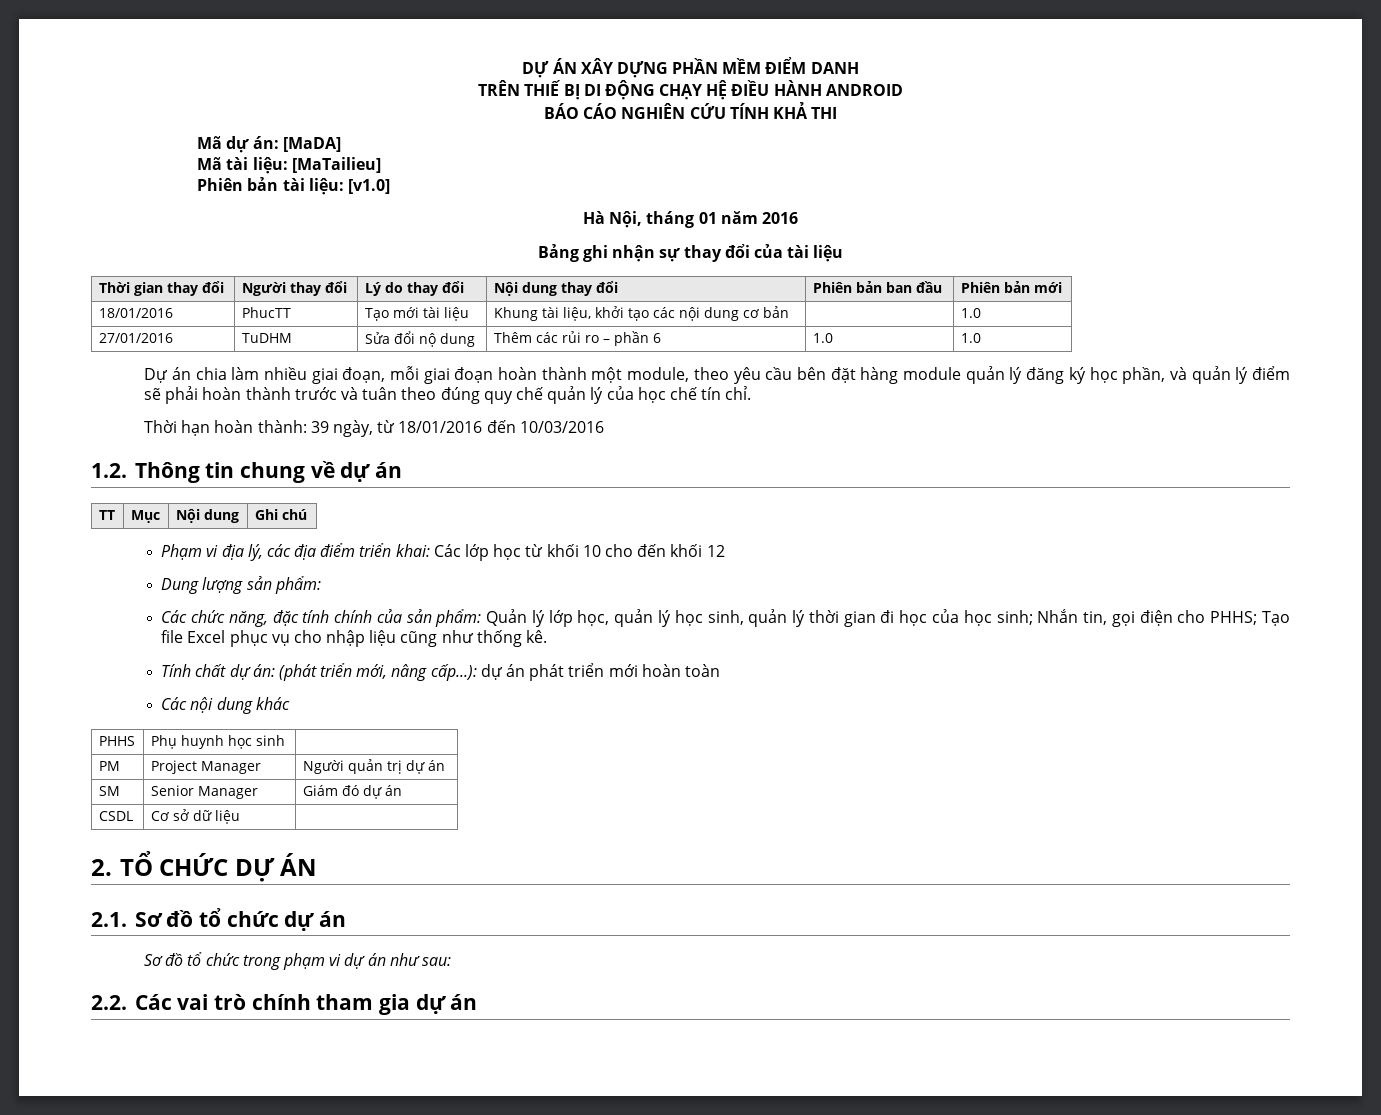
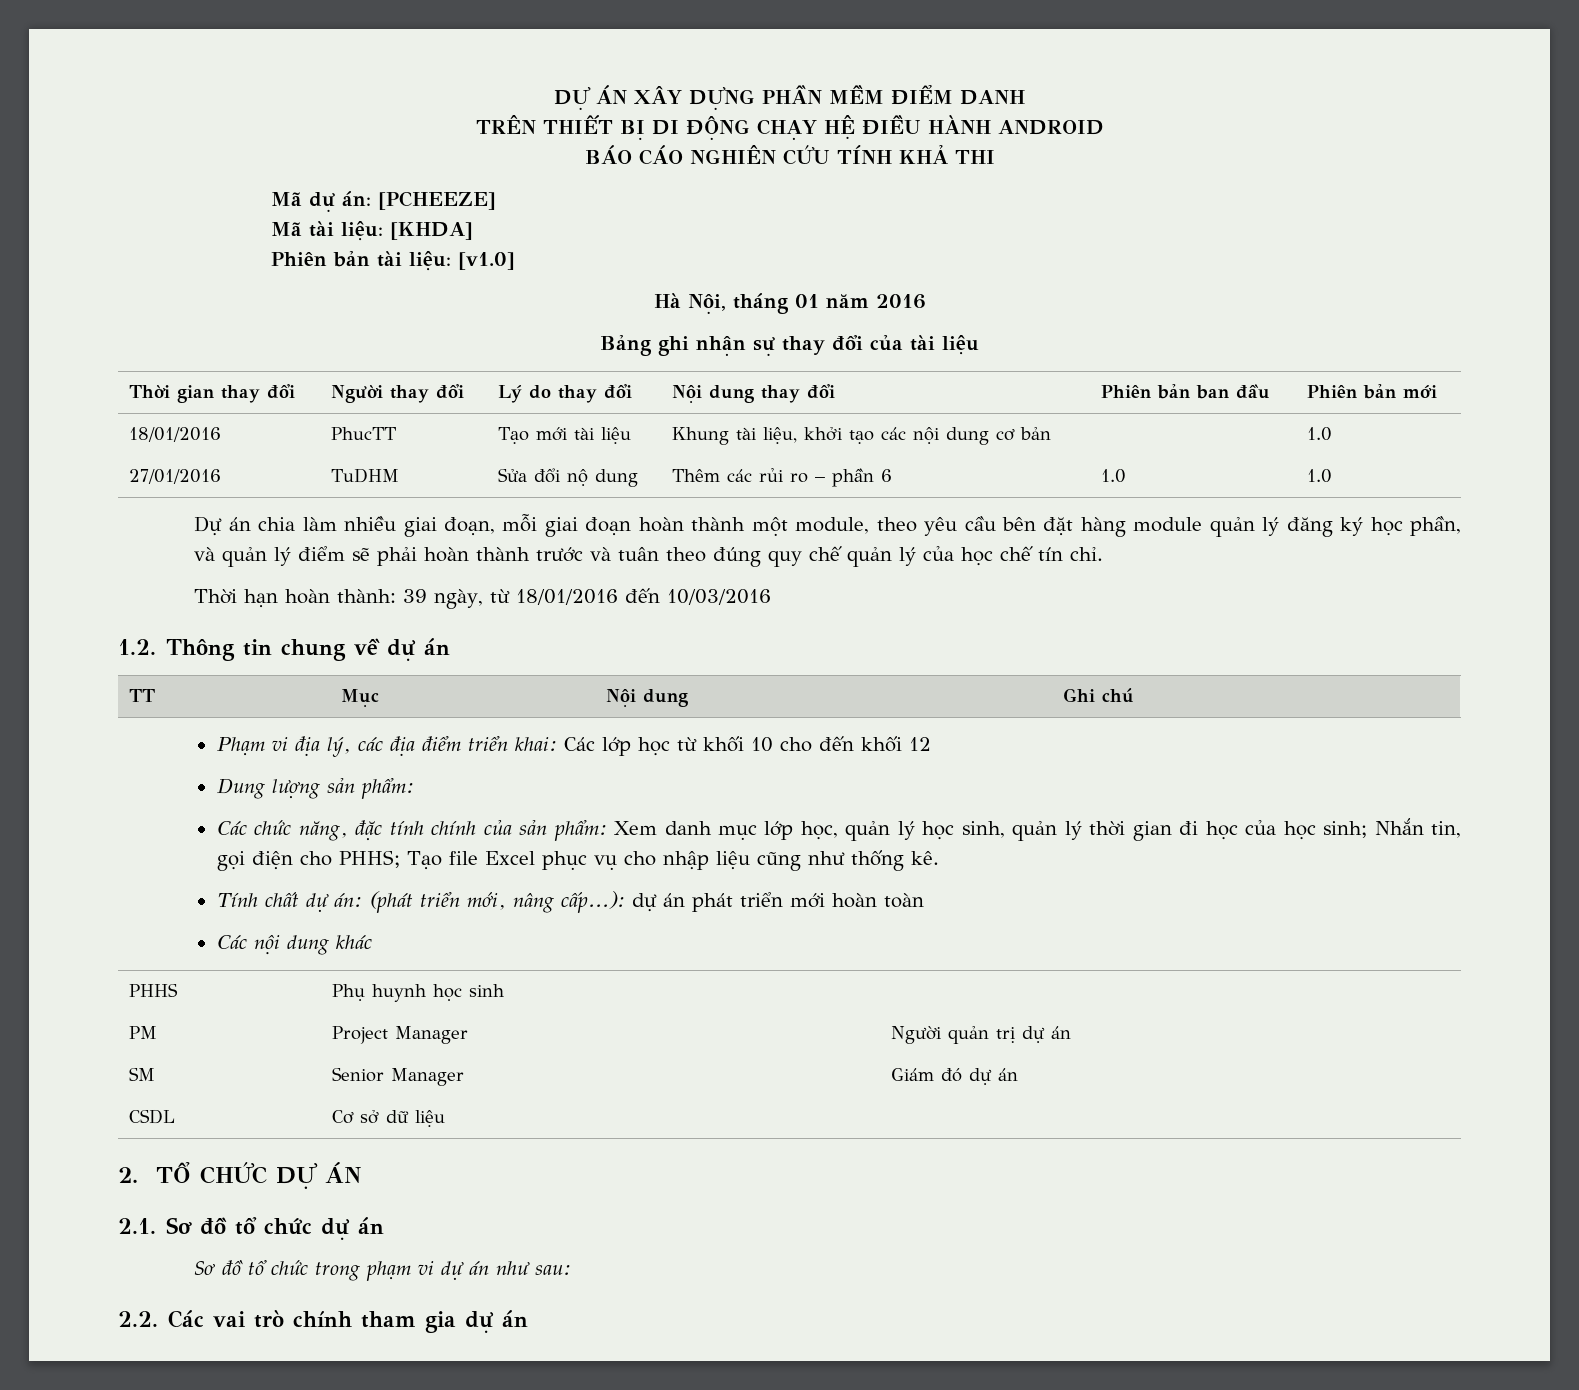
- TRÊN THIẾ BỊ DI ĐỘNG CHẠY HỆ ĐIỀU HÀNH ANDROID
+ TRÊN THIẾT BỊ DI ĐỘNG CHẠY HỆ ĐIỀU HÀNH ANDROID
- Mã dự án: [MaDA]
+ Mã dự án: [PCHEEZE]
- Mã tài liệu: [MaTailieu]
+ Mã tài liệu: [KHDA]
- Các chức năng, đặc tính chính của sản phẩm: Quản lý lớp học, quản lý học sinh, quản lý thời gian đi học của học sinh; Nhắn tin, gọi điện cho PHHS; Tạo file Excel phục vụ cho nhập liệu cũng như thống kê.
+ Các chức năng, đặc tính chính của sản phẩm: Xem danh mục lớp học, quản lý học sinh, quản lý thời gian đi học của học sinh; Nhắn tin, gọi điện cho PHHS; Tạo file Excel phục vụ cho nhập liệu cũng như thống kê.

